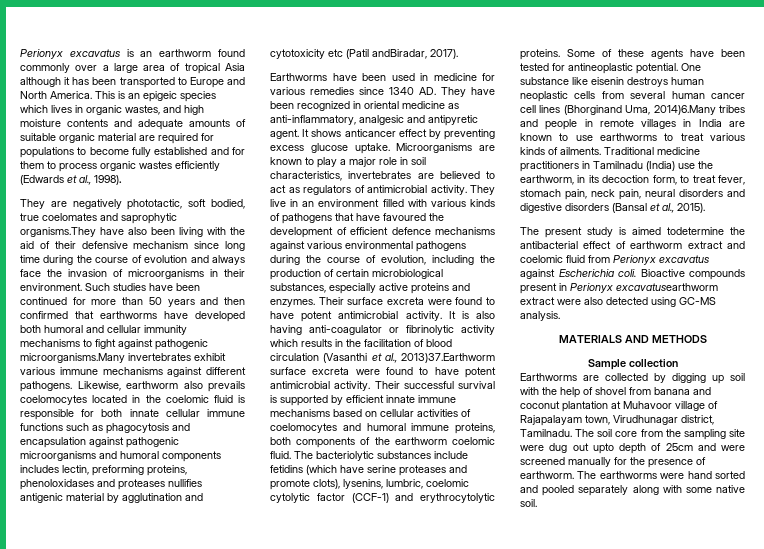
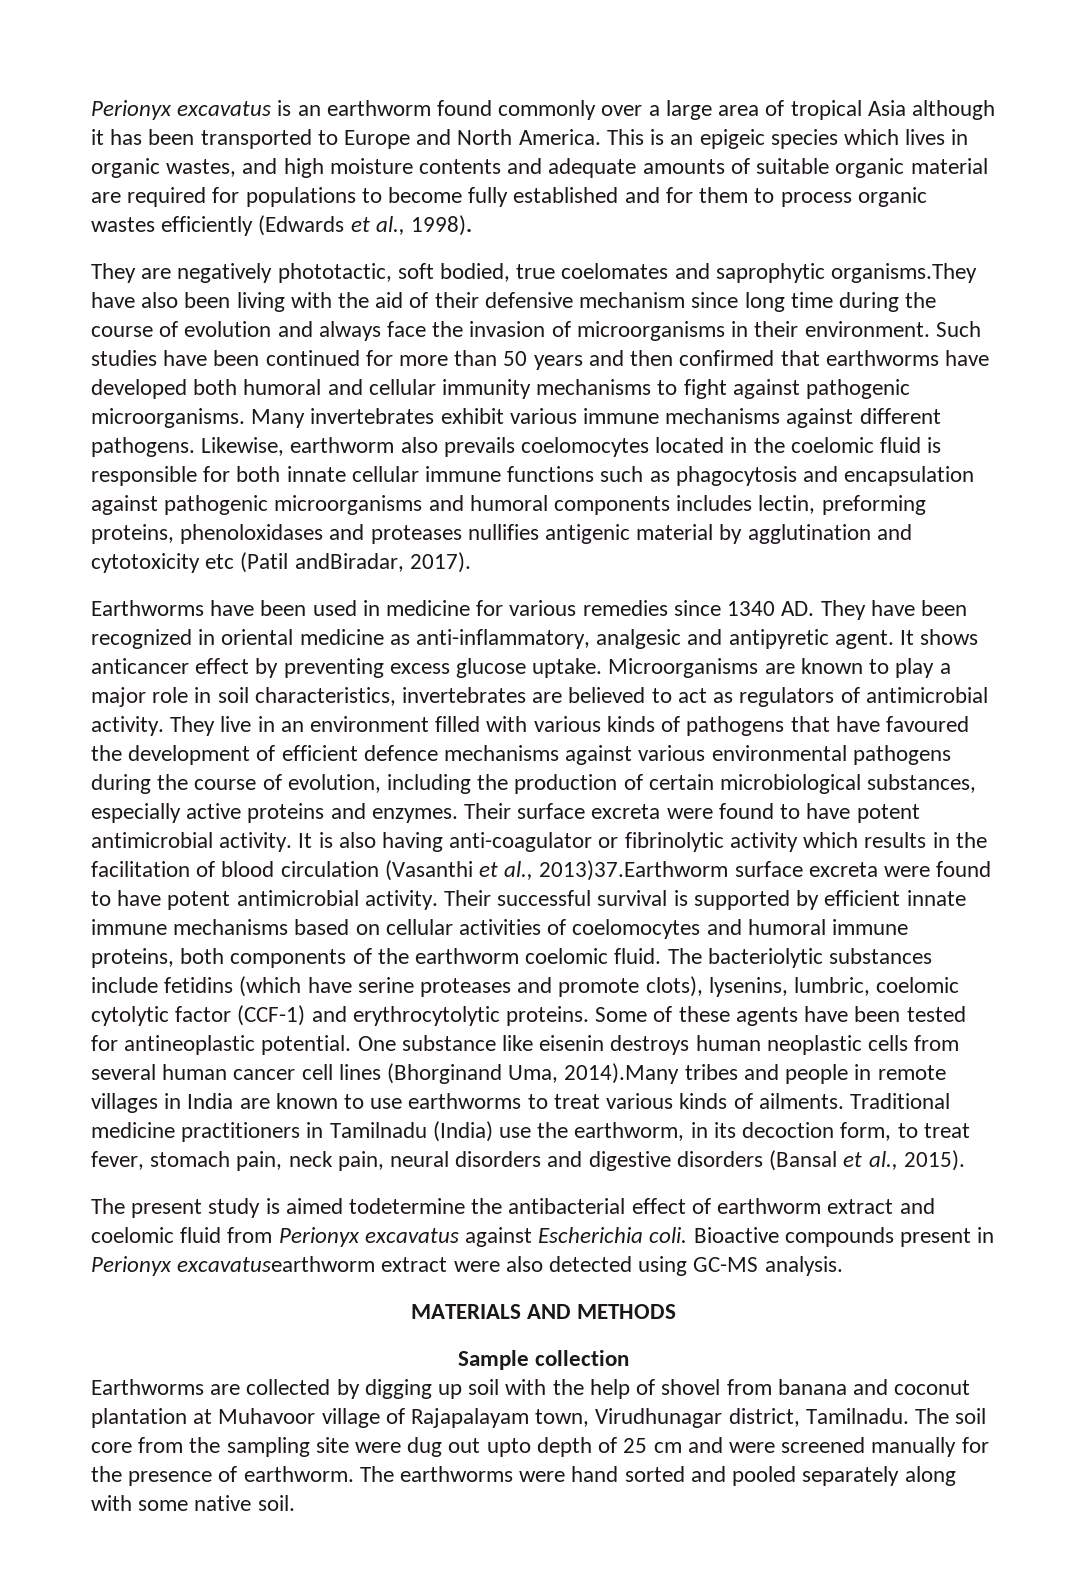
- Such studies have been continued for more than 50 years and then confirmed that earthworms have developed both humoral and cellular immunity mechanisms to fight against pathogenic microorganisms.Many invertebrates exhibit various immune mechanisms against different pathogens.
+ Such studies have been continued for more than 50 years and then confirmed that earthworms have developed both humoral and cellular immunity mechanisms to fight against pathogenic microorganisms. Many invertebrates exhibit various immune mechanisms against different pathogens.
- One substance like eisenin destroys human neoplastic cells from several human cancer cell lines (Bhorginand Uma, 2014)6.Many tribes and people in remote villages in India are known to use earthworms to treat various kinds of ailments.
+ One substance like eisenin destroys human neoplastic cells from several human cancer cell lines (Bhorginand Uma, 2014).Many tribes and people in remote villages in India are known to use earthworms to treat various kinds of ailments.
- The soil core from the sampling site were dug out upto depth of 25cm and were screened manually for the presence of earthworm.
+ The soil core from the sampling site were dug out upto depth of 25 cm and were screened manually for the presence of earthworm.

